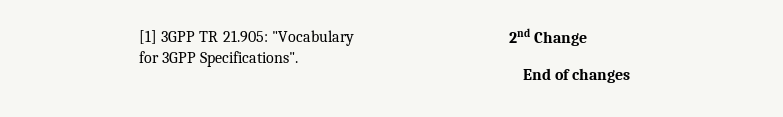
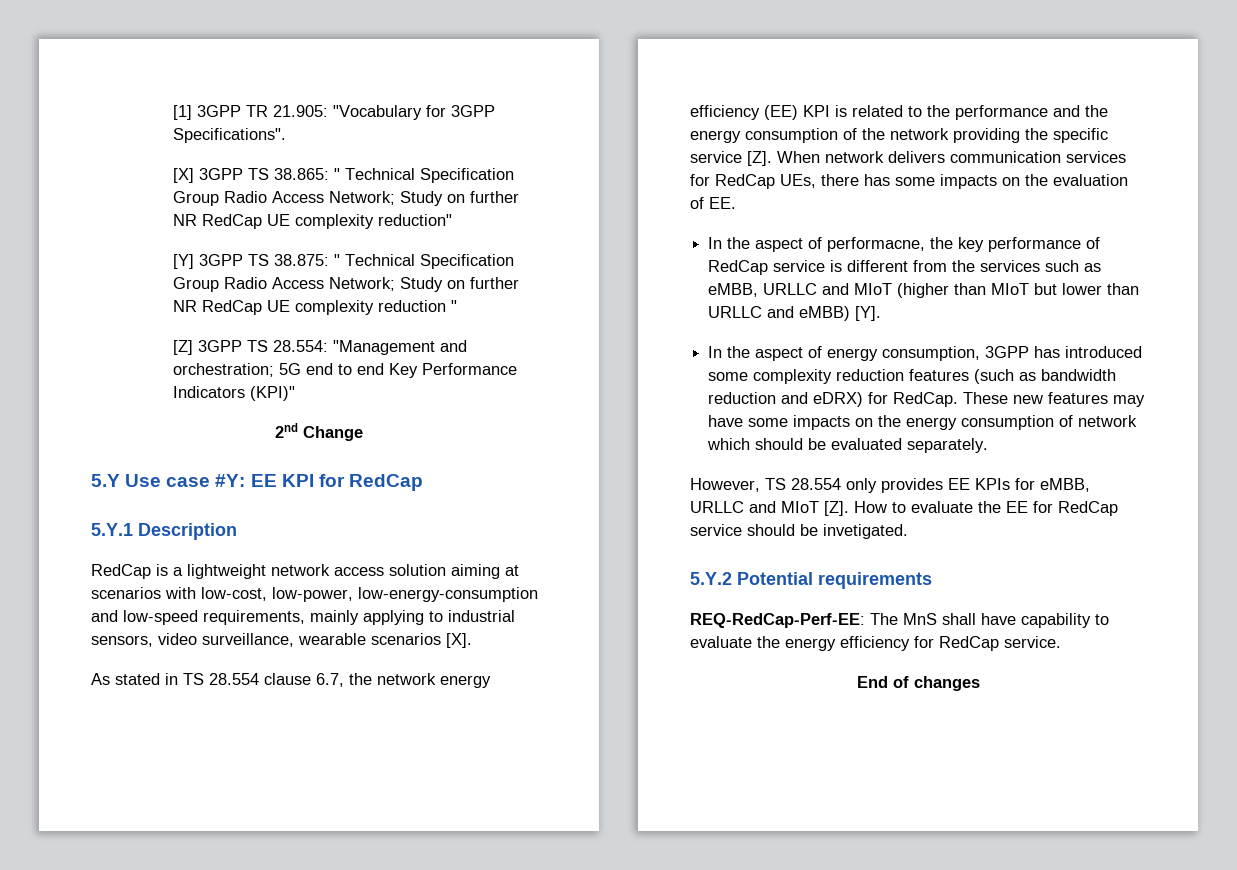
+ [X] 3GPP TS 38.865: " Technical Specification Group Radio Access Network; Study on further NR RedCap UE complexity reduction"
+ [Y] 3GPP TS 38.875: " Technical Specification Group Radio Access Network; Study on further NR RedCap UE complexity reduction "
+ [Z] 3GPP TS 28.554: "Management and orchestration; 5G end to end Key Performance Indicators (KPI)"
  2nd Change
+ 5.Y Use case #Y: EE KPI for RedCap
+ 5.Y.1 Description
+ RedCap is a lightweight network access solution aiming at scenarios with low-cost, low-power, low-energy-consumption and low-speed requirements, mainly applying to industrial sensors, video surveillance, wearable scenarios [X].
+ As stated in TS 28.554 clause 6.7, the network energy efficiency (EE) KPI is related to the performance and the energy consumption of the network providing the specific service [Z]. When network delivers communication services for RedCap UEs, there has some impacts on the evaluation of EE.
+ In the aspect of performacne, the key performance of RedCap service is different from the services such as eMBB, URLLC and MIoT (higher than MIoT but lower than URLLC and eMBB) [Y].
+ In the aspect of energy consumption, 3GPP has introduced some complexity reduction features (such as bandwidth reduction and eDRX) for RedCap. These new features may have some impacts on the energy consumption of network which should be evaluated separately.
+ However, TS 28.554 only provides EE KPIs for eMBB, URLLC and MIoT [Z]. How to evaluate the EE for RedCap service should be invetigated.
+ 5.Y.2 Potential requirements
+ REQ-RedCap-Perf-EE: The MnS shall have capability to evaluate the energy efficiency for RedCap service.

